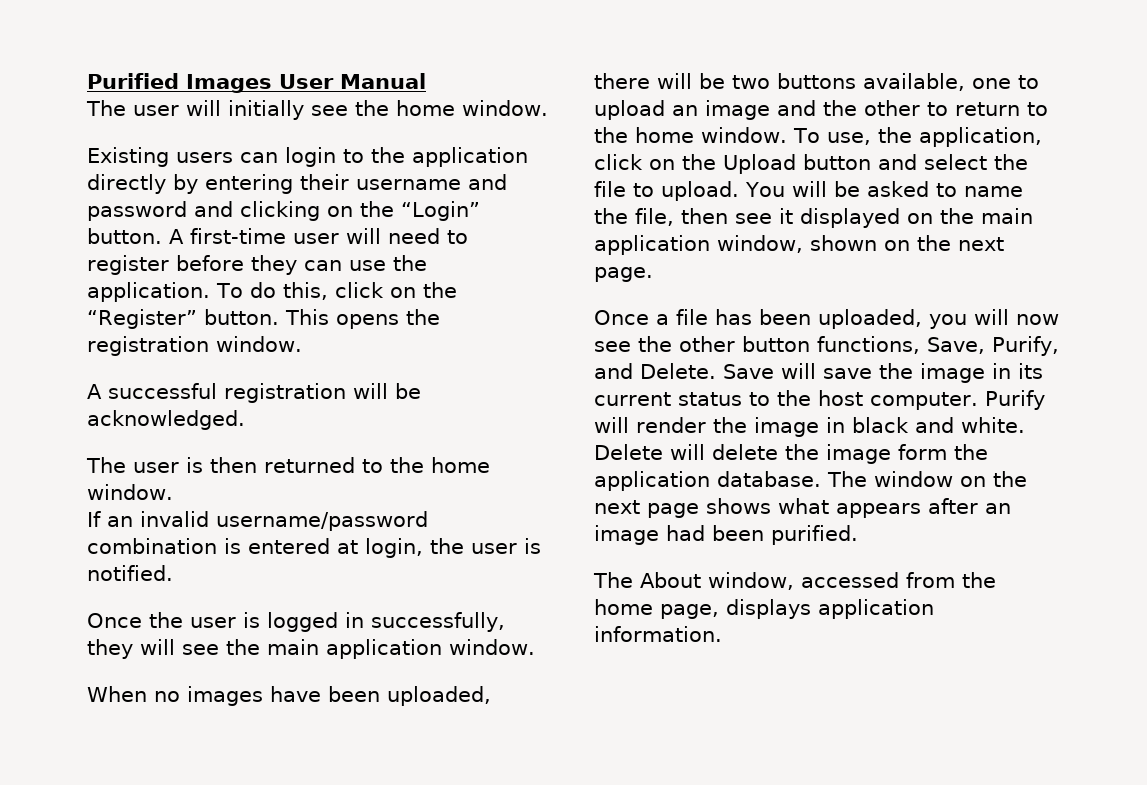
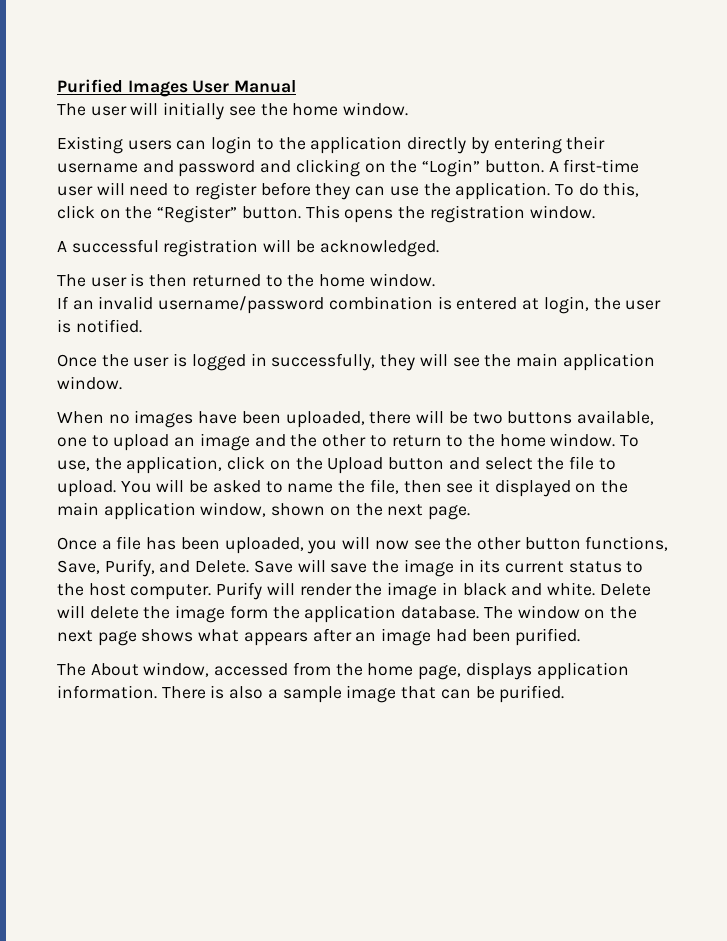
+ There is also a sample image that can be purified.

